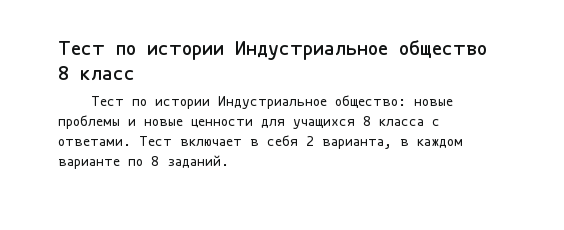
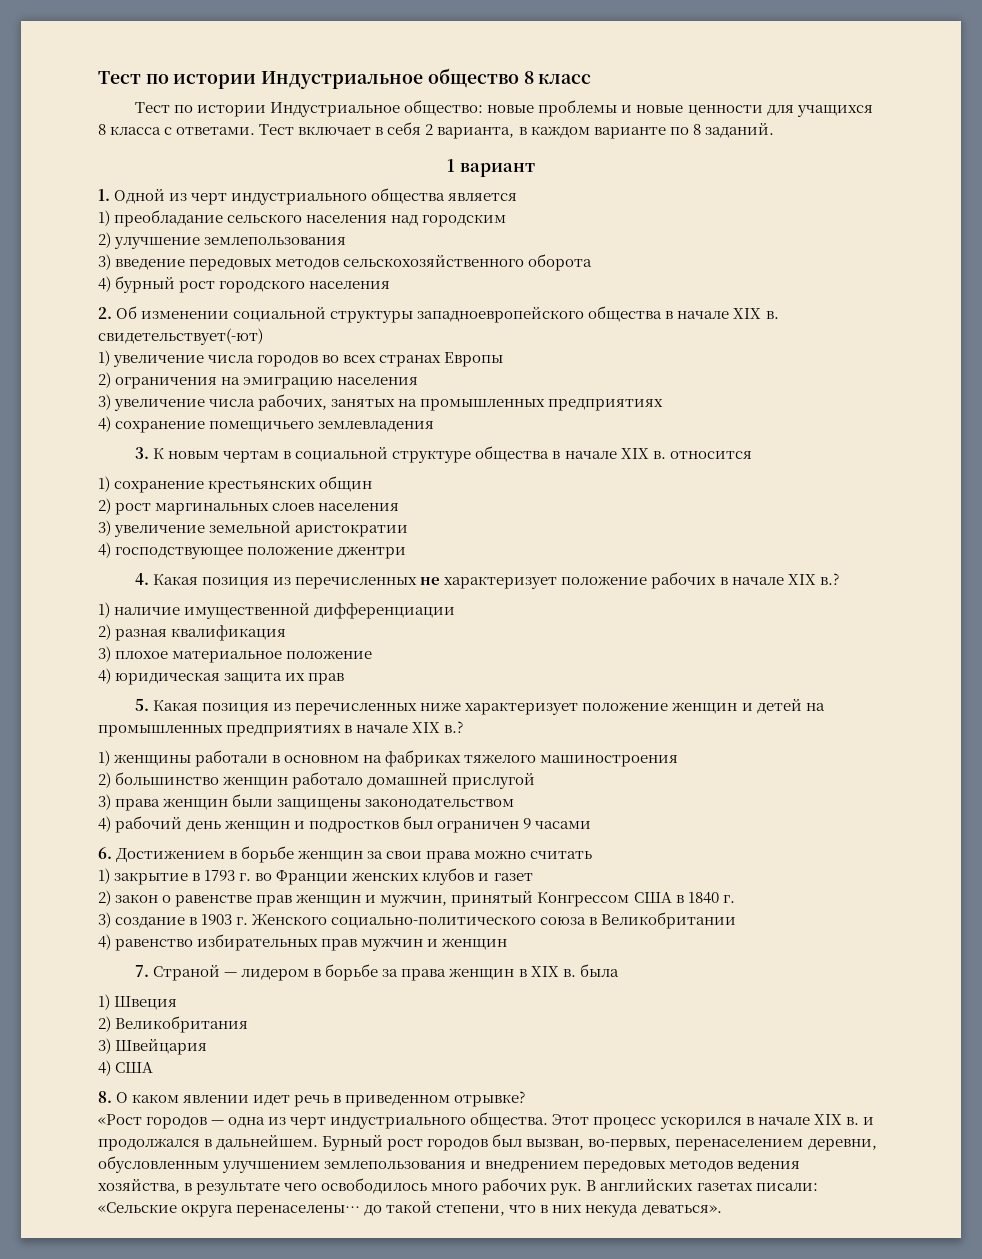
+ 1 вариант
+ 1. Одной из черт индустриального общества является
+ 1) преобладание сельского населения над городским
+ 2) улучшение землепользования
+ 3) введение передовых методов сельскохозяйственного оборота
+ 4) бурный рост городского населения
+ 2. Об изменении социальной структуры западноевропейского общества в начале XIX в. свидетельствует(-ют)
+ 1) увеличение числа городов во всех странах Европы
+ 2) ограничения на эмиграцию населения
+ 3) увеличение числа рабочих, занятых на промышленных предприятиях
+ 4) сохранение помещичьего землевладения
+ 3. К новым чертам в социальной структуре общества в начале XIX в. относится
+ 1) сохранение крестьянских общин
+ 2) рост маргинальных слоев населения
+ 3) увеличение земельной аристократии
+ 4) господствующее положение джентри
+ 4. Какая позиция из перечисленных не характеризует положение рабочих в начале XIX в.?
+ 1) наличие имущественной дифференциации
+ 2) разная квалификация
+ 3) плохое материальное положение
+ 4) юридическая защита их прав
+ 5. Какая позиция из перечисленных ниже характеризует положение женщин и детей на промышленных предприятиях в начале XIX в.?
+ 1) женщины работали в основном на фабриках тяжелого машиностроения
+ 2) большинство женщин работало домашней прислугой
+ 3) права женщин были защищены законодательством
+ 4) рабочий день женщин и подростков был ограничен 9 часами
+ 6. Достижением в борьбе женщин за свои права можно считать
+ 1) закрытие в 1793 г. во Франции женских клубов и газет
+ 2) закон о равенстве прав женщин и мужчин, принятый Конгрессом США в 1840 г.
+ 3) создание в 1903 г. Женского социально-политического союза в Великобритании
+ 4) равенство избирательных прав мужчин и женщин
+ 7. Страной — лидером в борьбе за права женщин в XIX в. была
+ 1) Швеция
+ 2) Великобритания
+ 3) Швейцария
+ 4) США
+ 8. О каком явлении идет речь в приведенном отрывке?
+ «Рост городов — одна из черт индустриального общества. Этот процесс ускорился в начале XIX в. и продолжался в дальнейшем. Бурный рост городов был вызван, во-первых, перенаселением деревни, обусловленным улучшением землепользования и внедрением передовых методов ведения хозяйства, в результате чего освободилось много рабочих рук. В английских газетах писали: «Сельские округа перенаселены… до такой степени, что в них некуда деваться».

